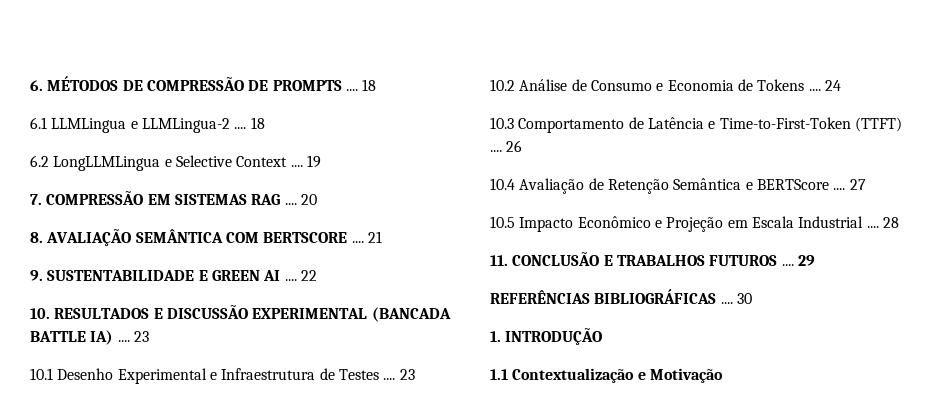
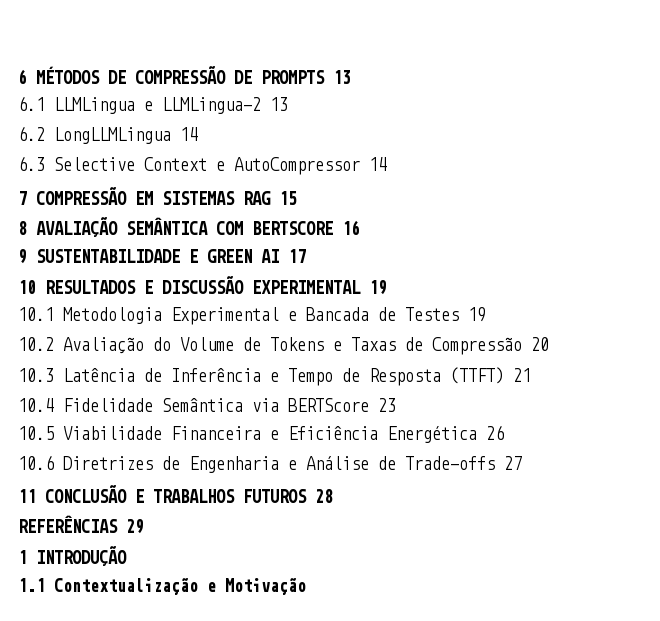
- 6. MÉTODOS DE COMPRESSÃO DE PROMPTS .... 18
+ 6 MÉTODOS DE COMPRESSÃO DE PROMPTS 13
- 6.1 LLMLingua e LLMLingua-2 .... 18
+ 6.1 LLMLingua e LLMLingua-2 13
- 6.2 LongLLMLingua e Selective Context .... 19
- 7. COMPRESSÃO EM SISTEMAS RAG .... 20
- 8. AVALIAÇÃO SEMÂNTICA COM BERTSCORE .... 21
- 9. SUSTENTABILIDADE E GREEN AI .... 22
- 10. RESULTADOS E DISCUSSÃO EXPERIMENTAL (BANCADA BATTLE IA) .... 23
- 10.1 Desenho Experimental e Infraestrutura de Testes .... 23
- 10.2 Análise de Consumo e Economia de Tokens .... 24
- 10.3 Comportamento de Latência e Time-to-First-Token (TTFT) .... 26
- 10.4 Avaliação de Retenção Semântica e BERTScore .... 27
- 10.5 Impacto Econômico e Projeção em Escala Industrial .... 28
- 11. CONCLUSÃO E TRABALHOS FUTUROS .... 29
+ 6.2 LongLLMLingua 14
+ 6.3 Selective Context e AutoCompressor 14
+ 7 COMPRESSÃO EM SISTEMAS RAG 15
+ 8 AVALIAÇÃO SEMÂNTICA COM BERTSCORE 16
+ 9 SUSTENTABILIDADE E GREEN AI 17
+ 10 RESULTADOS E DISCUSSÃO EXPERIMENTAL 19
+ 10.1 Metodologia Experimental e Bancada de Testes 19
+ 10.2 Avaliação do Volume de Tokens e Taxas de Compressão 20
+ 10.3 Latência de Inferência e Tempo de Resposta (TTFT) 21
+ 10.4 Fidelidade Semântica via BERTScore 23
+ 10.5 Viabilidade Financeira e Eficiência Energética 26
+ 10.6 Diretrizes de Engenharia e Análise de Trade-offs 27
+ 11 CONCLUSÃO E TRABALHOS FUTUROS 28
+ REFERÊNCIAS 29
- REFERÊNCIAS BIBLIOGRÁFICAS .... 30
- 1. INTRODUÇÃO
+ 1 INTRODUÇÃO

